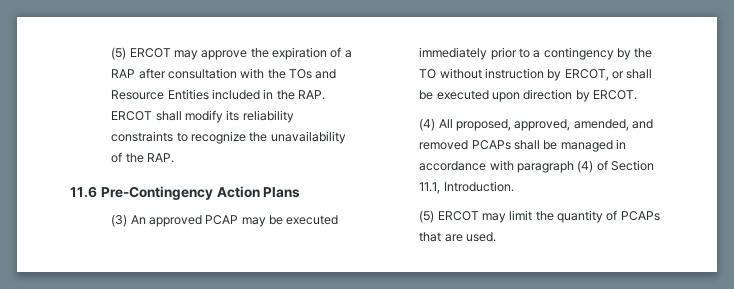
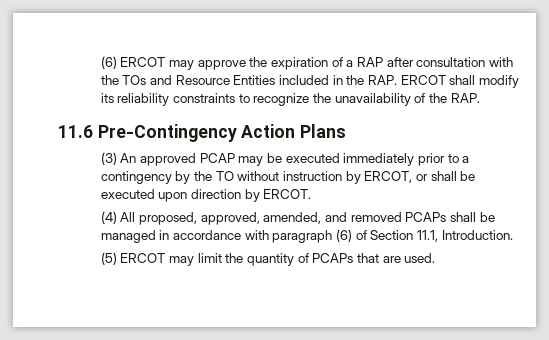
- (5) ERCOT may approve the expiration of a RAP after consultation with the TOs and Resource Entities included in the RAP. ERCOT shall modify its reliability constraints to recognize the unavailability of the RAP.
+ (6) ERCOT may approve the expiration of a RAP after consultation with the TOs and Resource Entities included in the RAP. ERCOT shall modify its reliability constraints to recognize the unavailability of the RAP.
- (4) All proposed, approved, amended, and removed PCAPs shall be managed in accordance with paragraph (4) of Section 11.1, Introduction.
+ (4) All proposed, approved, amended, and removed PCAPs shall be managed in accordance with paragraph (6) of Section 11.1, Introduction.

